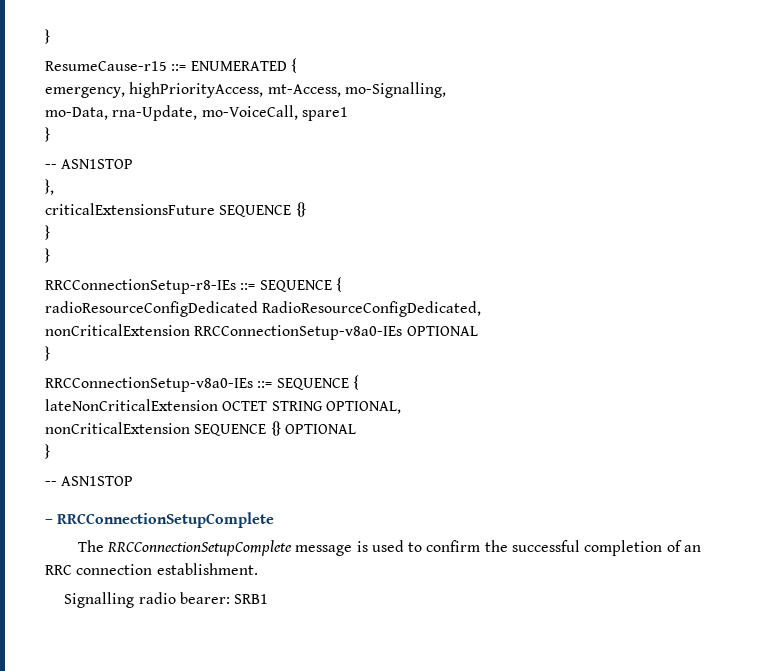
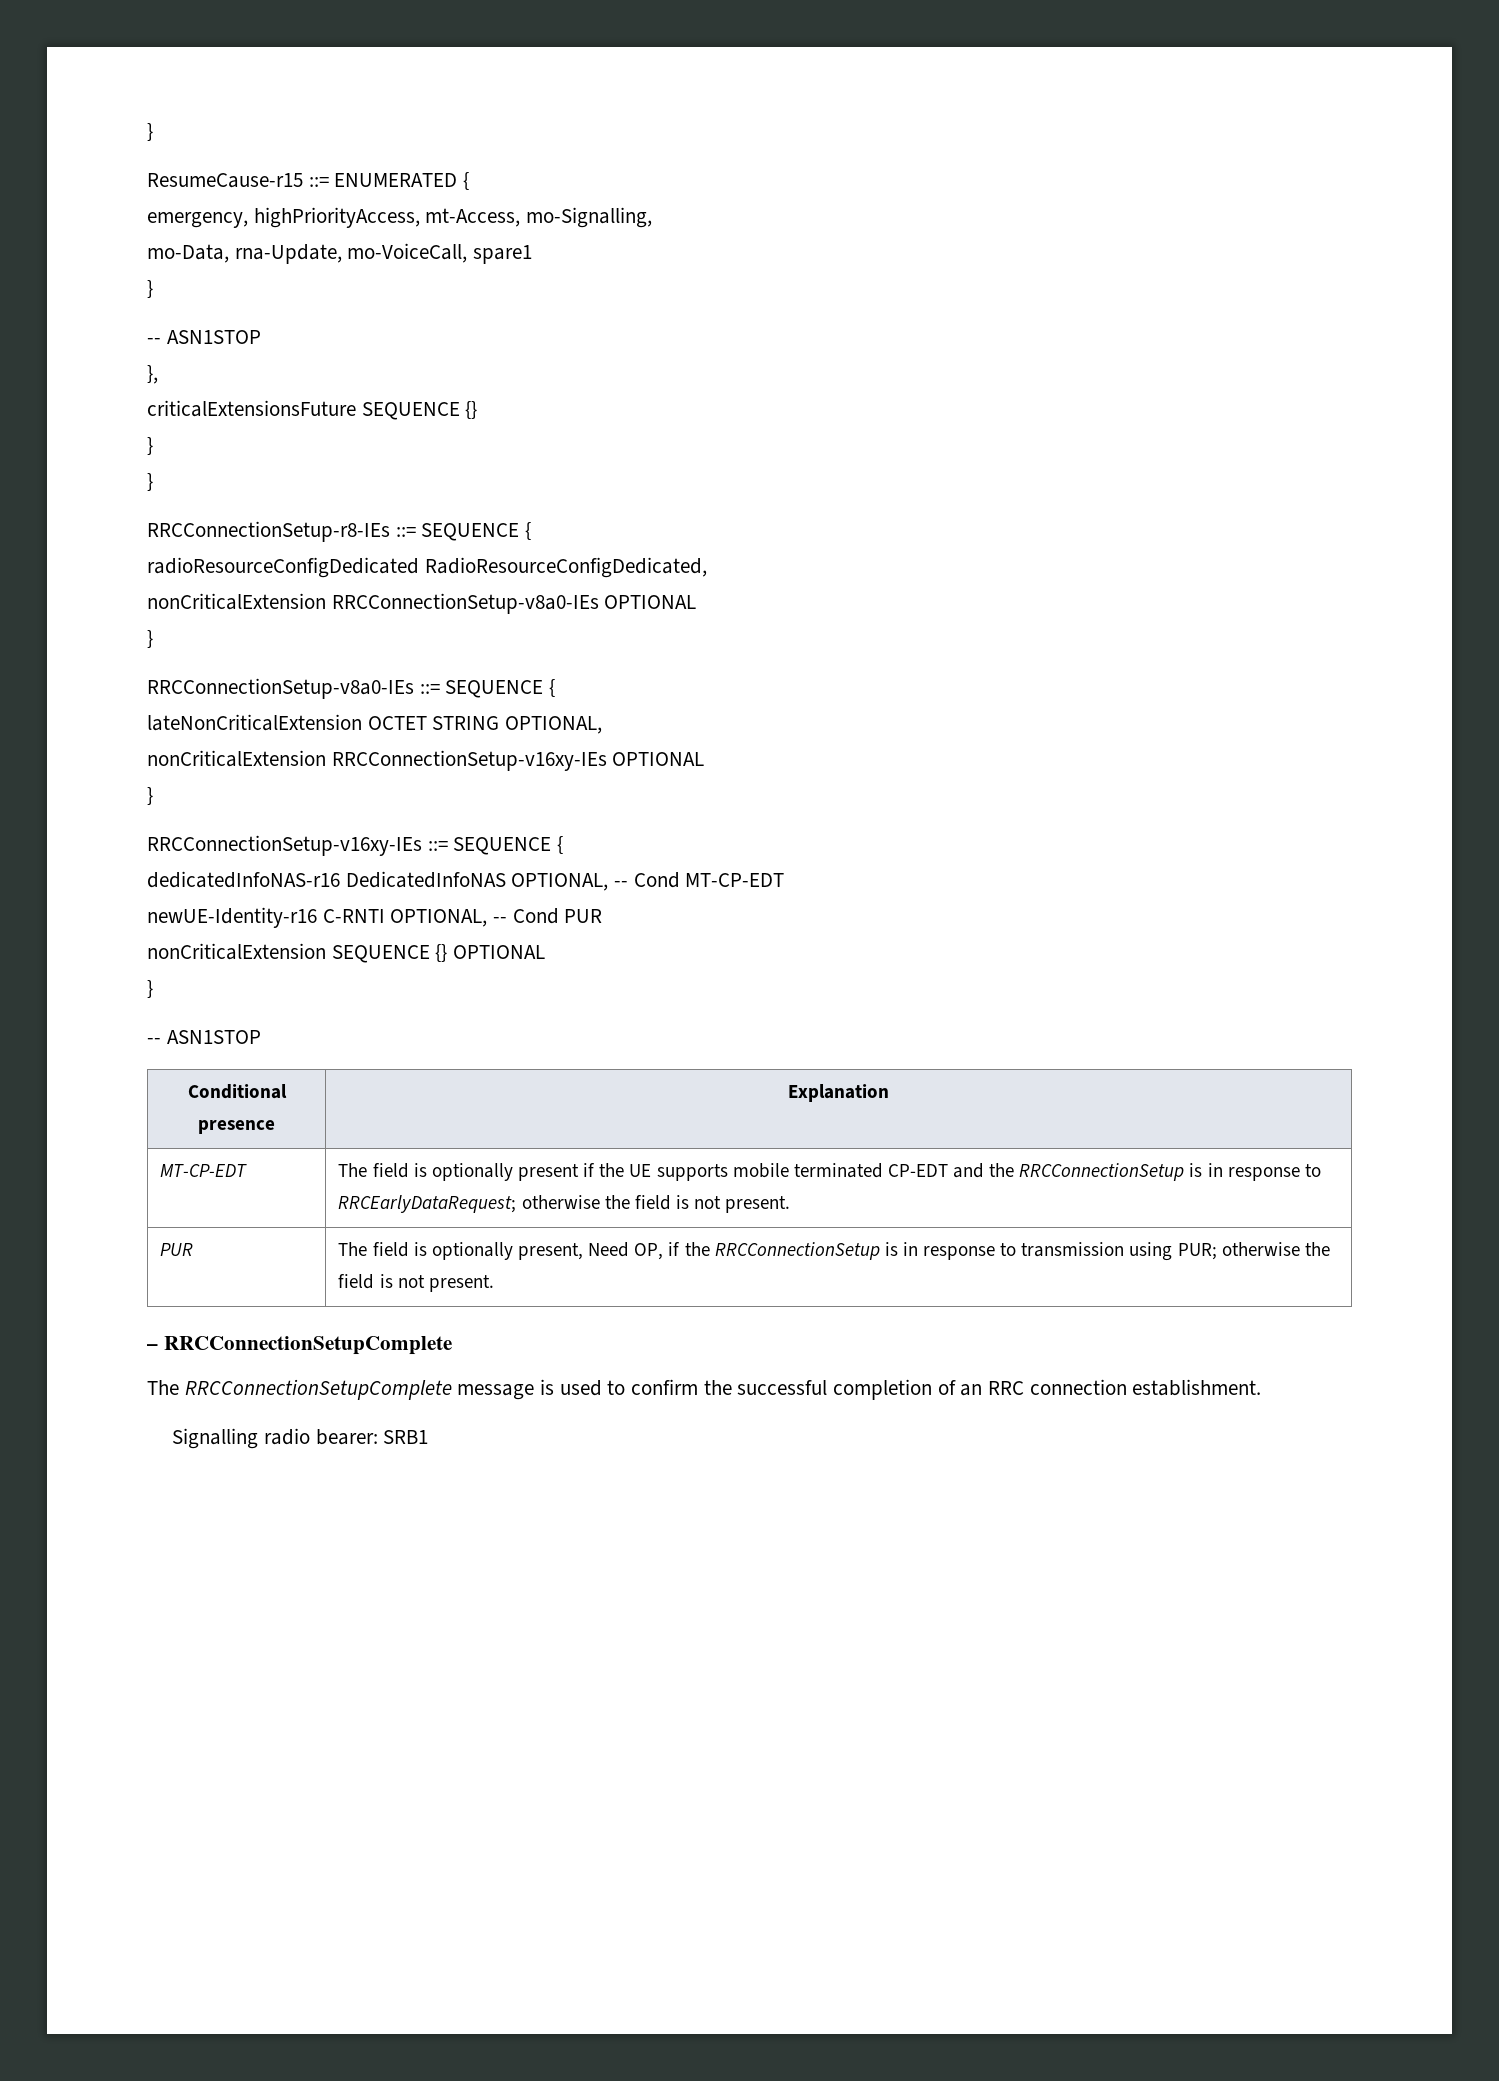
+ nonCriticalExtension RRCConnectionSetup-v16xy-IEs OPTIONAL
+ }
+ RRCConnectionSetup-v16xy-IEs ::= SEQUENCE {
+ dedicatedInfoNAS-r16 DedicatedInfoNAS OPTIONAL, -- Cond MT-CP-EDT
+ newUE-Identity-r16 C-RNTI OPTIONAL, -- Cond PUR
+ Conditional presence | Explanation
+ MT-CP-EDT | The field is optionally present if the UE supports mobile terminated CP-EDT and the RRCConnectionSetup is in response to RRCEarlyDataRequest; otherwise the field is not present.
+ PUR | The field is optionally present, Need OP, if the RRCConnectionSetup is in response to transmission using PUR; otherwise the field is not present.

